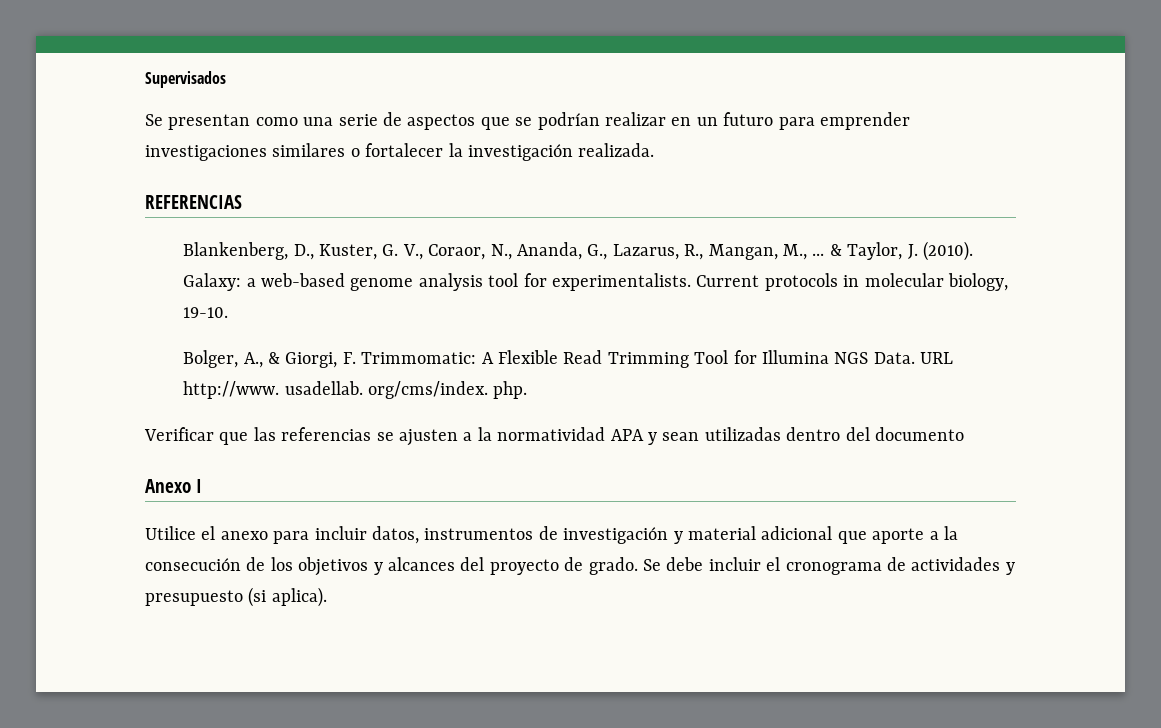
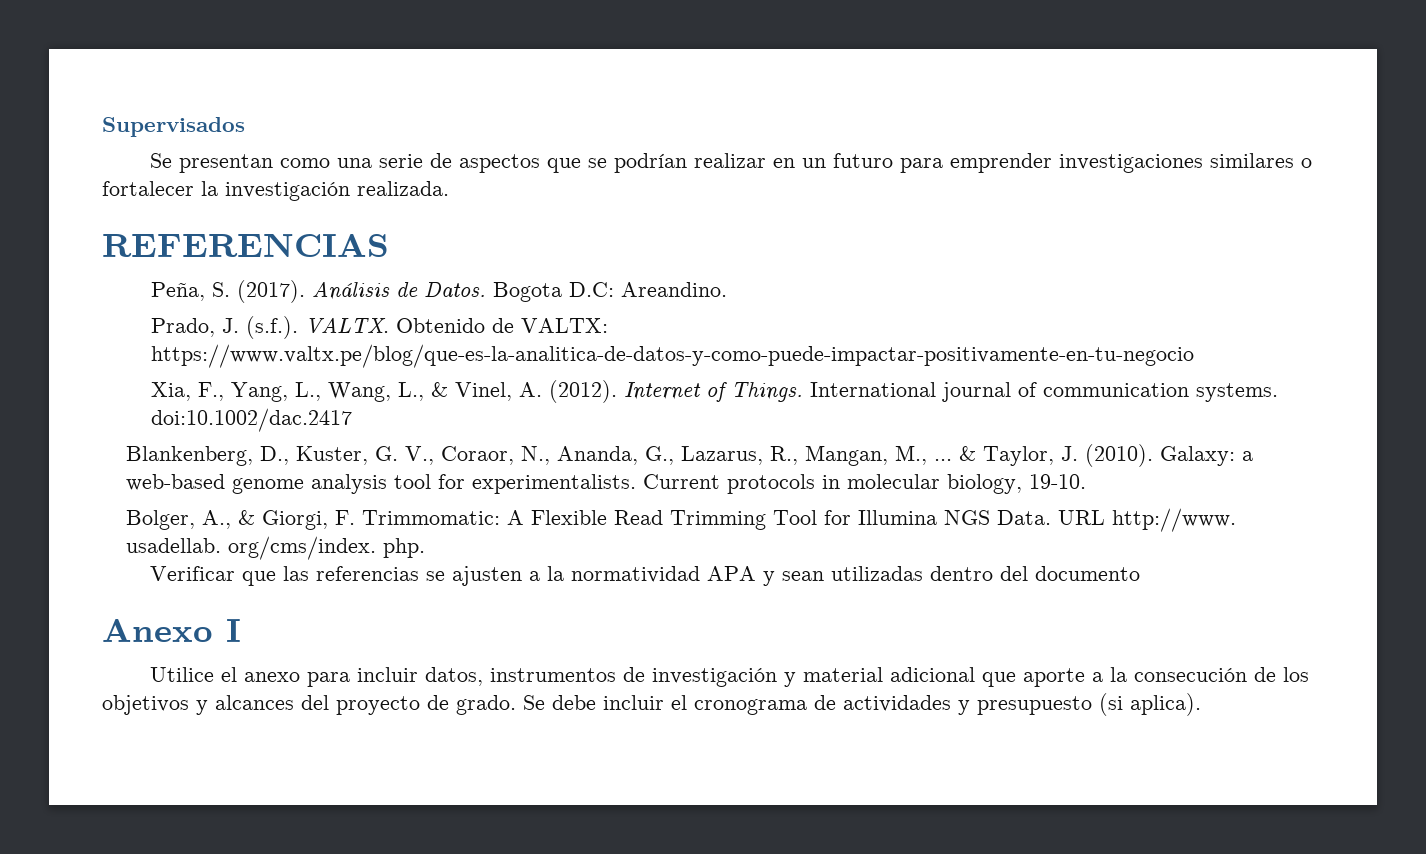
+ Peña, S. (2017). Análisis de Datos. Bogota D.C: Areandino.
+ Prado, J. (s.f.). VALTX. Obtenido de VALTX: https://www.valtx.pe/blog/que-es-la-analitica-de-datos-y-como-puede-impactar-positivamente-en-tu-negocio
+ Xia, F., Yang, L., Wang, L., & Vinel, A. (2012). Internet of Things. International journal of communication systems. doi:10.1002/dac.2417

